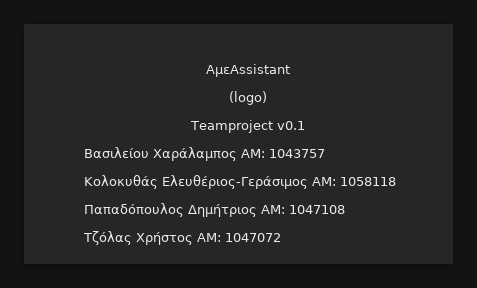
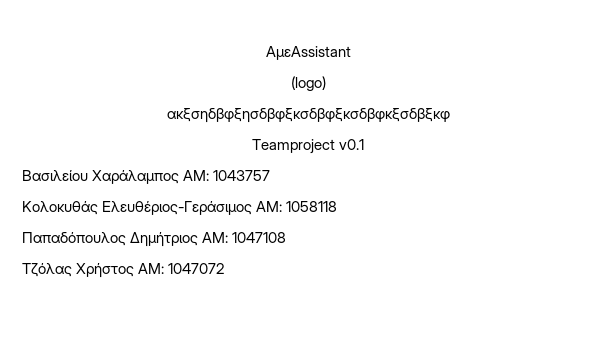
+ ακξσηδβφξησδβφξκσδβφξκσδβφκξσδβξκφ

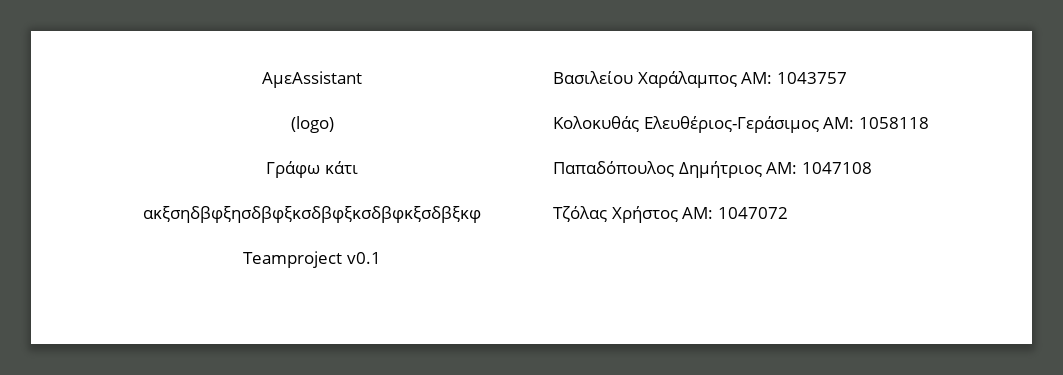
+ Γράφω κάτι

